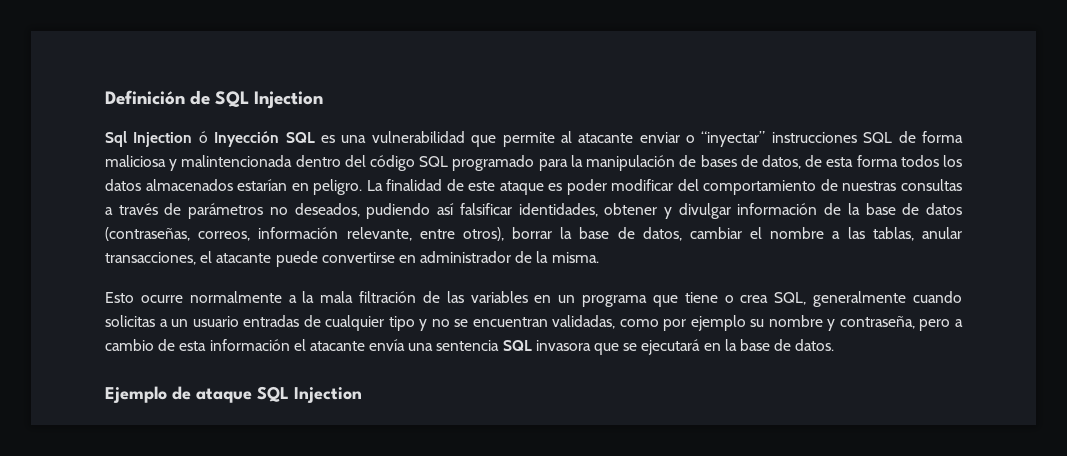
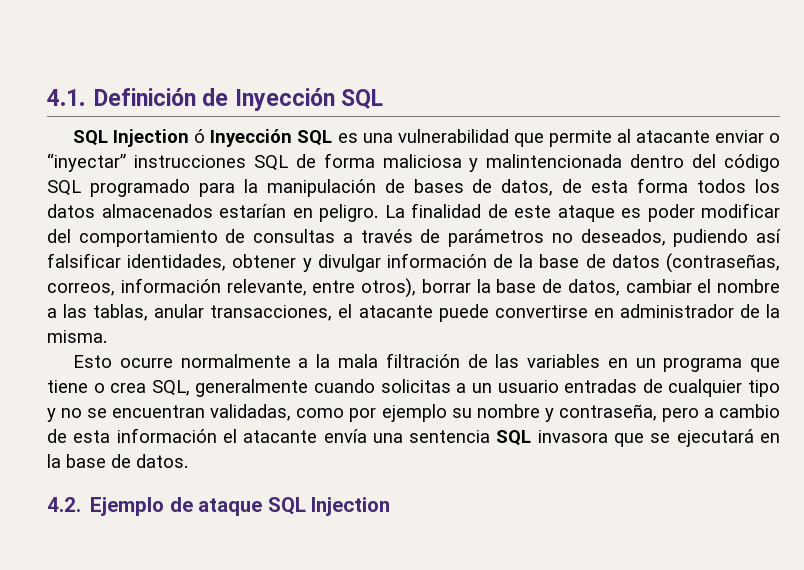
- Definición de SQL Injection
- Sql Injection ó Inyección SQL es una vulnerabilidad que permite al atacante enviar o “inyectar” instrucciones SQL de forma maliciosa y malintencionada dentro del código SQL programado para la manipulación de bases de datos, de esta forma todos los datos almacenados estarían en peligro.
+ 4.1. Definición de Inyección SQL
+ SQL Injection ó Inyección SQL es una vulnerabilidad que permite al atacante enviar o “inyectar” instrucciones SQL de forma maliciosa y malintencionada dentro del código SQL programado para la manipulación de bases de datos, de esta forma todos los datos almacenados estarían en peligro.
- La finalidad de este ataque es poder modificar del comportamiento de nuestras consultas a través de parámetros no deseados, pudiendo así falsificar identidades, obtener y divulgar información de la base de datos (contraseñas, correos, información relevante, entre otros), borrar la base de datos, cambiar el nombre a las tablas, anular transacciones, el atacante puede convertirse en administrador de la misma.
+ La finalidad de este ataque es poder modificar del comportamiento de consultas a través de parámetros no deseados, pudiendo así falsificar identidades, obtener y divulgar información de la base de datos (contraseñas, correos, información relevante, entre otros), borrar la base de datos, cambiar el nombre a las tablas, anular transacciones, el atacante puede convertirse en administrador de la misma.
- Ejemplo de ataque SQL Injection
+ 4.2. Ejemplo de ataque SQL Injection

